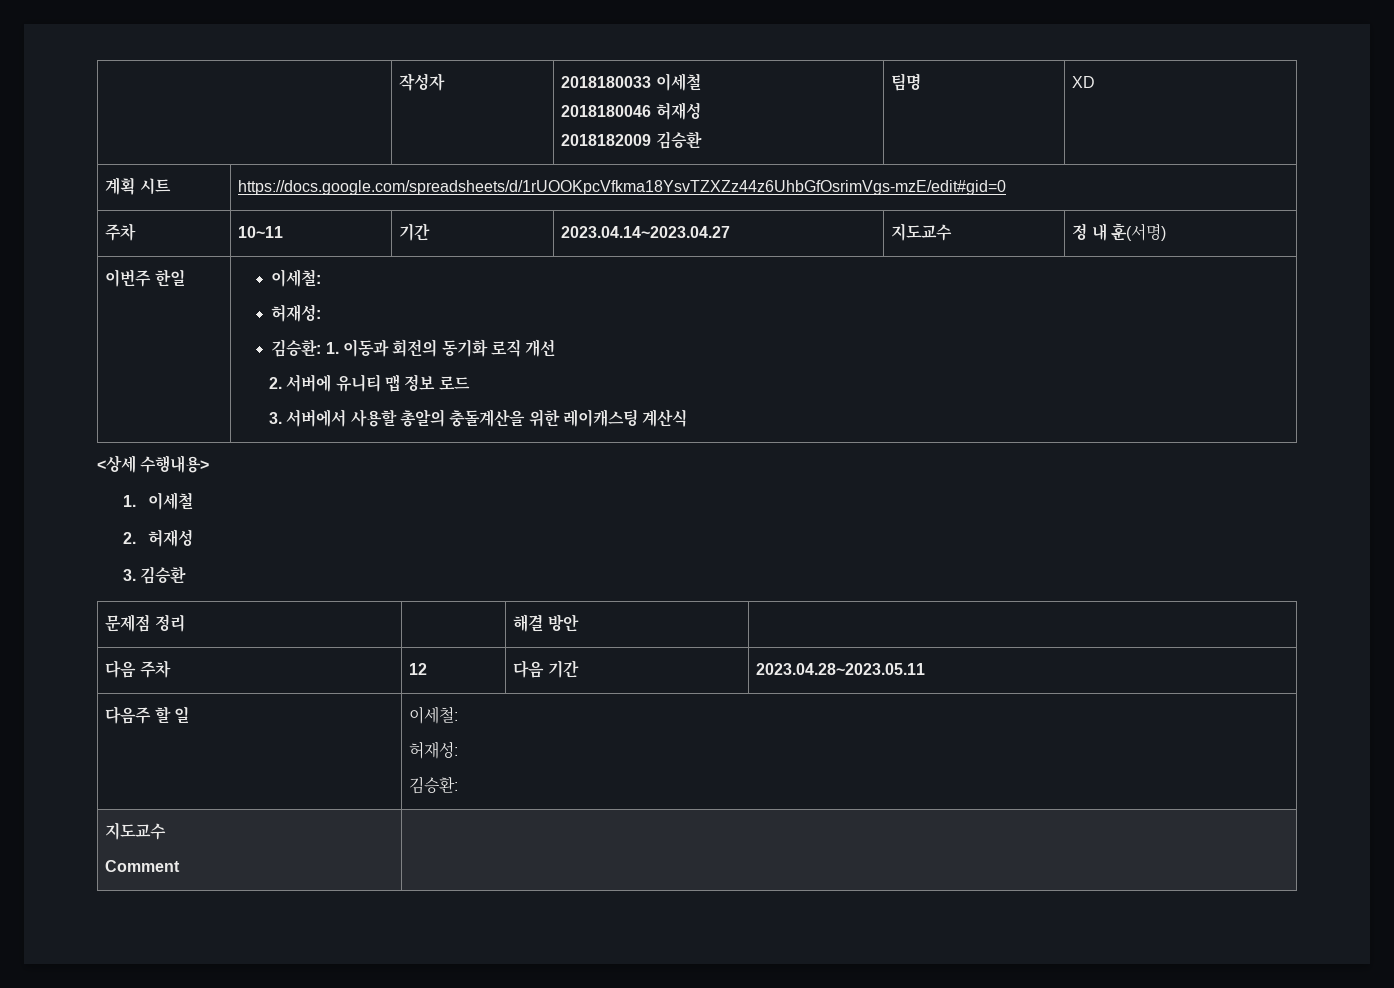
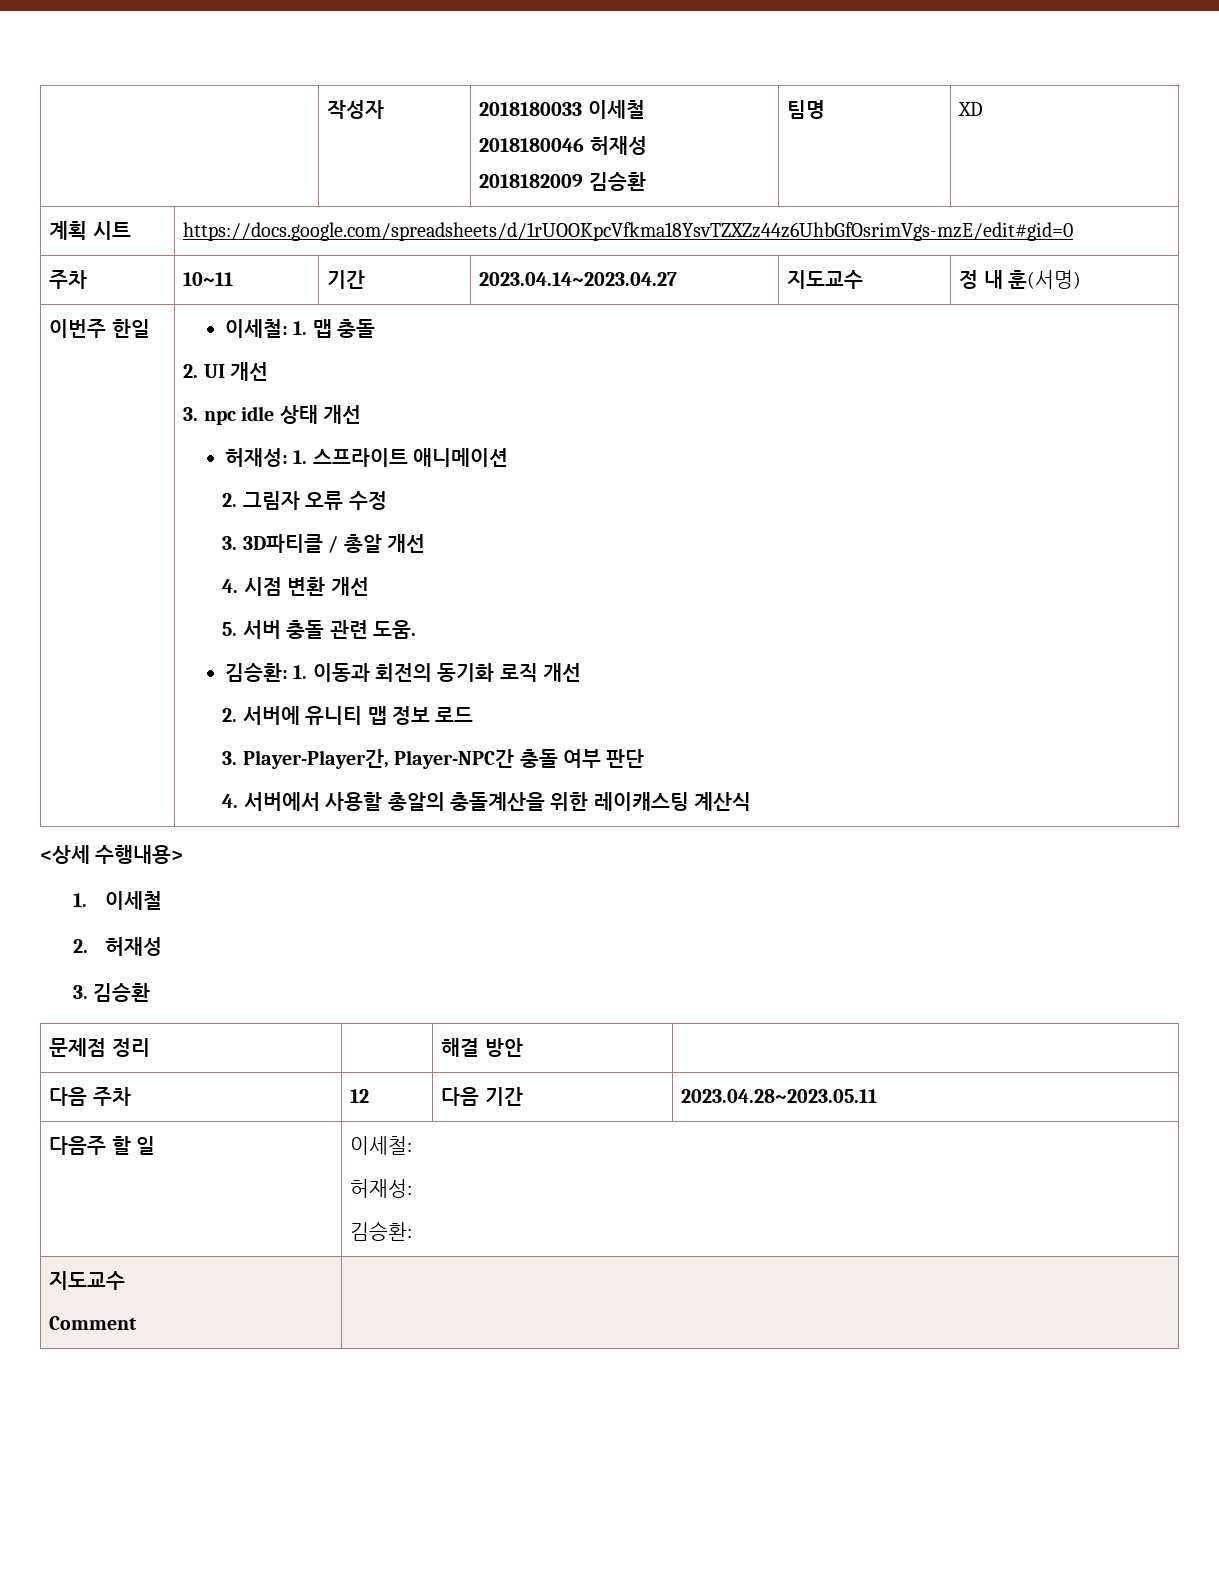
- 이번주 한일 | 이세철:
- 허재성:
+ 이번주 한일 | 이세철: 1. 맵 충돌
+ 2. UI 개선
+ 3. npc idle 상태 개선
+ 허재성: 1. 스프라이트 애니메이션
+ 2. 그림자 오류 수정
+ 3. 3D파티클 / 총알 개선
+ 4. 시점 변환 개선
+ 5. 서버 충돌 관련 도움.
- 3. 서버에서 사용할 총알의 충돌계산을 위한 레이캐스팅 계산식
+ 3. Player-Player간, Player-NPC간 충돌 여부 판단
+ 4. 서버에서 사용할 총알의 충돌계산을 위한 레이캐스팅 계산식

